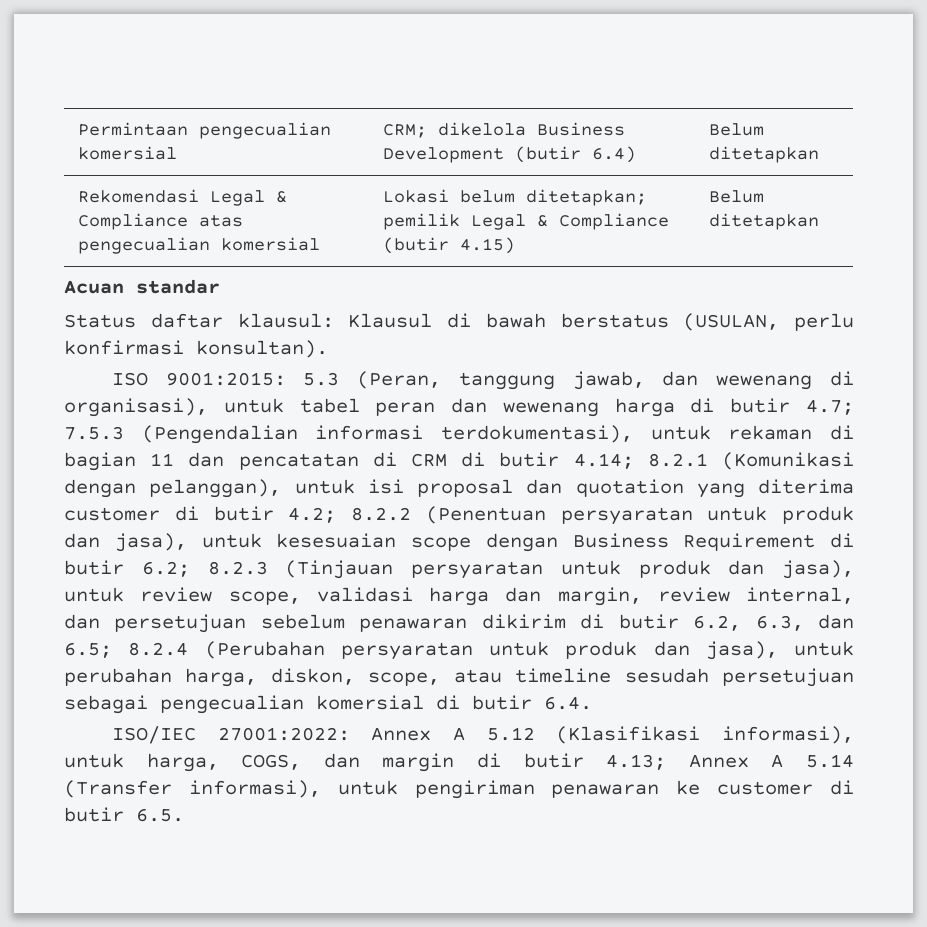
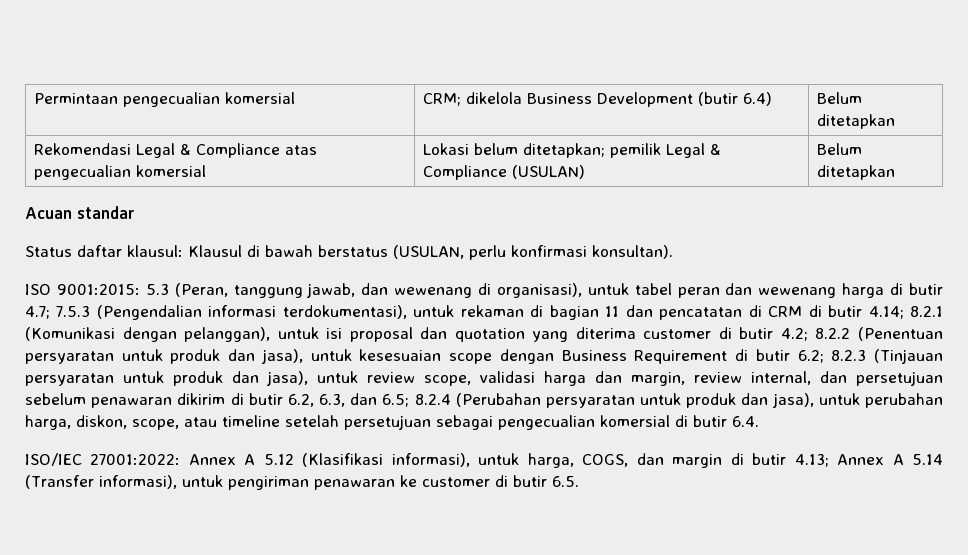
- Rekomendasi Legal & Compliance atas pengecualian komersial | Lokasi belum ditetapkan; pemilik Legal & Compliance (butir 4.15) | Belum ditetapkan
+ Rekomendasi Legal & Compliance atas pengecualian komersial | Lokasi belum ditetapkan; pemilik Legal & Compliance (USULAN) | Belum ditetapkan
- 8.2.4 (Perubahan persyaratan untuk produk dan jasa), untuk perubahan harga, diskon, scope, atau timeline sesudah persetujuan sebagai pengecualian komersial di butir 6.4.
+ 8.2.4 (Perubahan persyaratan untuk produk dan jasa), untuk perubahan harga, diskon, scope, atau timeline setelah persetujuan sebagai pengecualian komersial di butir 6.4.

